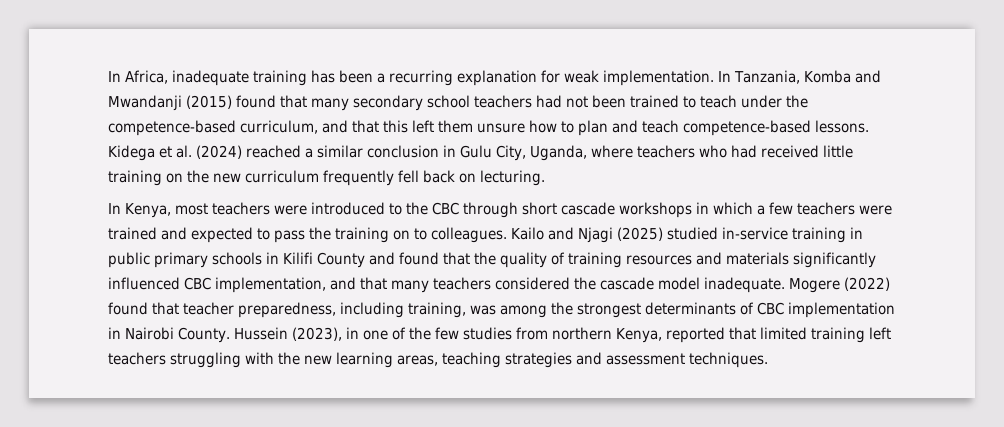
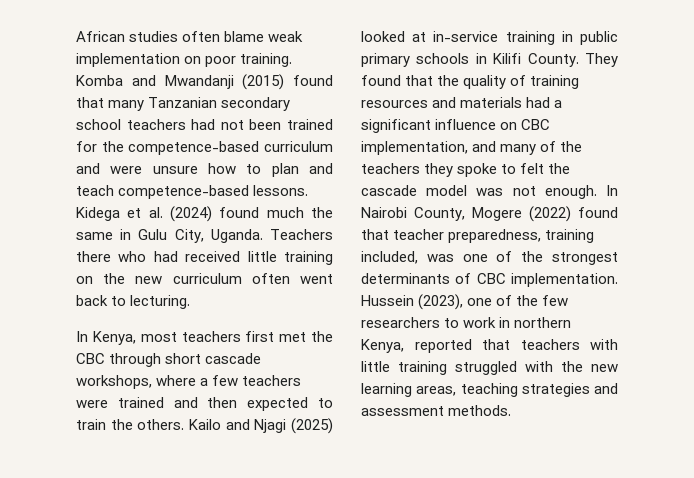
- In Africa, inadequate training has been a recurring explanation for weak implementation. In Tanzania, Komba and Mwandanji (2015) found that many secondary school teachers had not been trained to teach under the competence-based curriculum, and that this left them unsure how to plan and teach competence-based lessons.
+ African studies often blame weak implementation on poor training. Komba and Mwandanji (2015) found that many Tanzanian secondary school teachers had not been trained for the competence-based curriculum and were unsure how to plan and teach competence-based lessons.
- Kidega et al. (2024) reached a similar conclusion in Gulu City, Uganda, where teachers who had received little training on the new curriculum frequently fell back on lecturing.
+ Kidega et al. (2024) found much the same in Gulu City, Uganda. Teachers there who had received little training on the new curriculum often went back to lecturing.
- In Kenya, most teachers were introduced to the CBC through short cascade workshops in which a few teachers were trained and expected to pass the training on to colleagues.
+ In Kenya, most teachers first met the CBC through short cascade workshops, where a few teachers were trained and then expected to train the others.
- Kailo and Njagi (2025) studied in-service training in public primary schools in Kilifi County and found that the quality of training resources and materials significantly influenced CBC implementation, and that many teachers considered the cascade model inadequate. Mogere (2022) found that teacher preparedness, including training, was among the strongest determinants of CBC implementation in Nairobi County.
+ Kailo and Njagi (2025) looked at in-service training in public primary schools in Kilifi County. They found that the quality of training resources and materials had a significant influence on CBC implementation, and many of the teachers they spoke to felt the cascade model was not enough. In Nairobi County, Mogere (2022) found that teacher preparedness, training included, was one of the strongest determinants of CBC implementation.
- Hussein (2023), in one of the few studies from northern Kenya, reported that limited training left teachers struggling with the new learning areas, teaching strategies and assessment techniques.
+ Hussein (2023), one of the few researchers to work in northern Kenya, reported that teachers with little training struggled with the new learning areas, teaching strategies and assessment methods.

